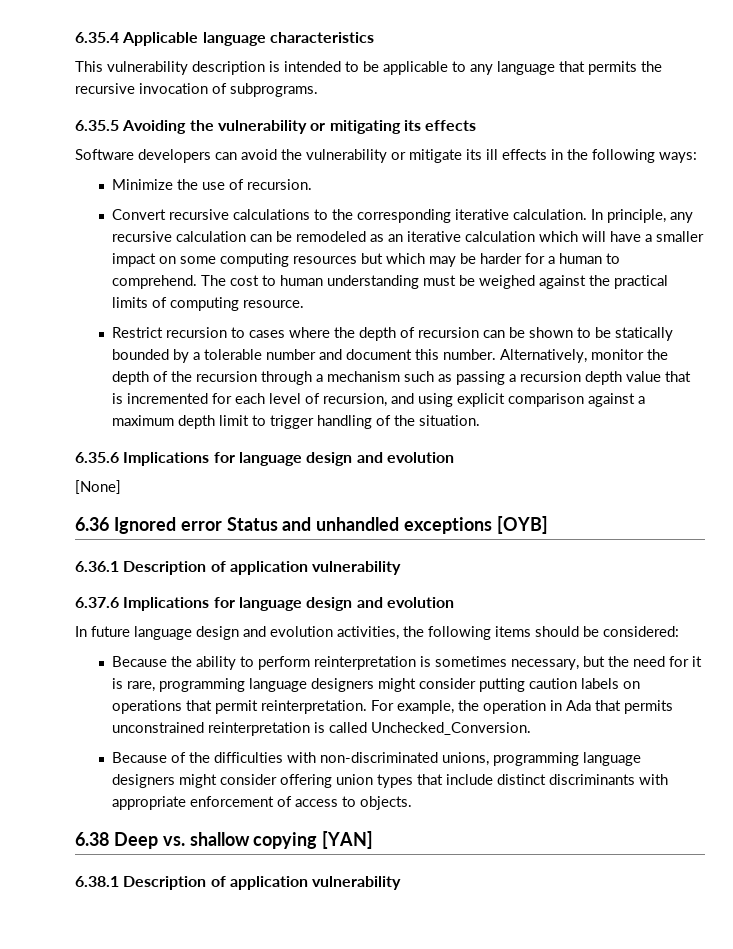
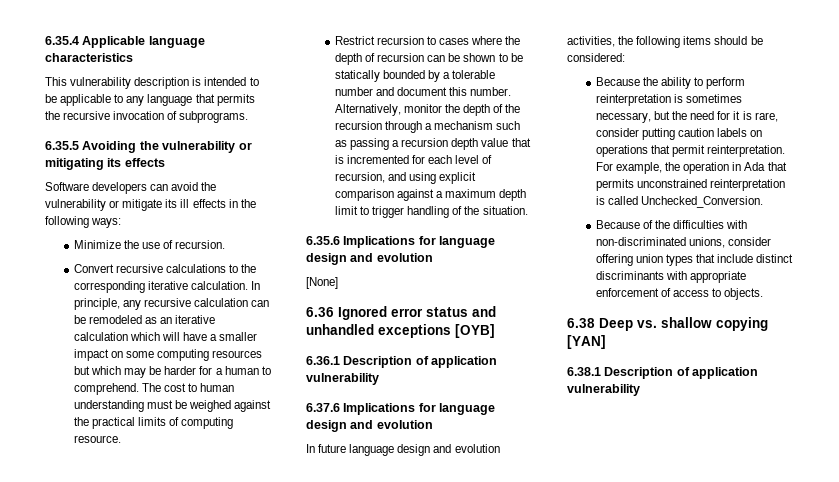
- 6.36 Ignored error Status and unhandled exceptions [OYB]
+ 6.36 Ignored error status and unhandled exceptions [OYB]
- Because the ability to perform reinterpretation is sometimes necessary, but the need for it is rare, programming language designers might consider putting caution labels on operations that permit reinterpretation.
+ Because the ability to perform reinterpretation is sometimes necessary, but the need for it is rare, consider putting caution labels on operations that permit reinterpretation.
- Because of the difficulties with non-discriminated unions, programming language designers might consider offering union types that include distinct discriminants with appropriate enforcement of access to objects.
+ Because of the difficulties with non-discriminated unions, consider offering union types that include distinct discriminants with appropriate enforcement of access to objects.

